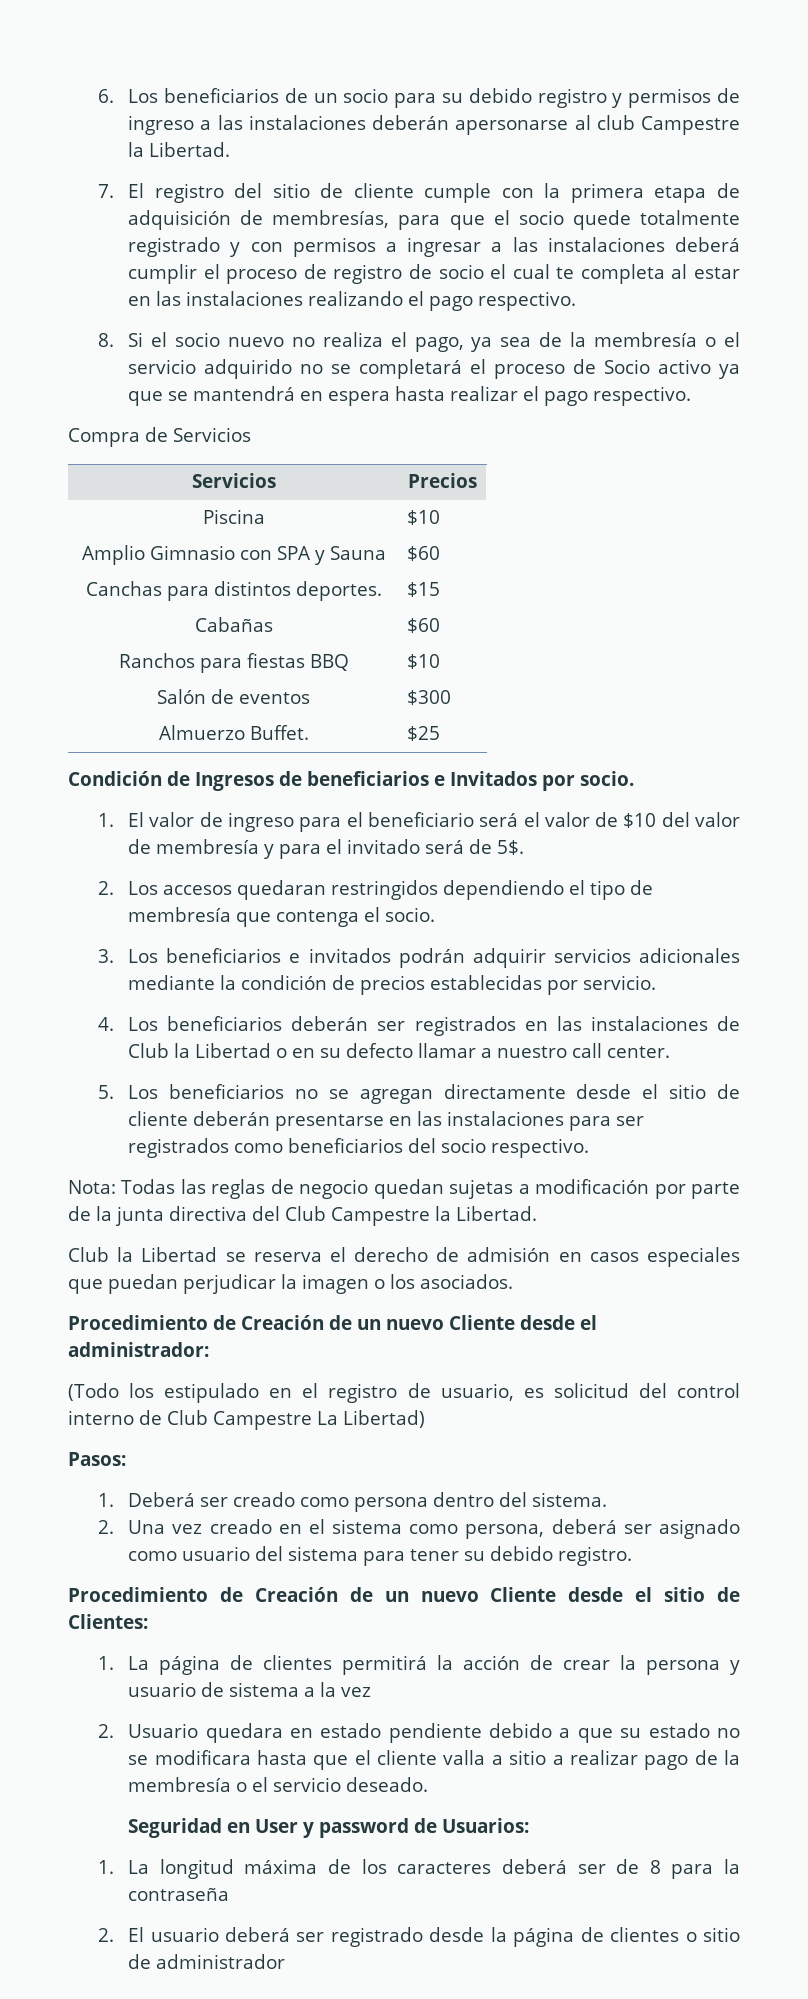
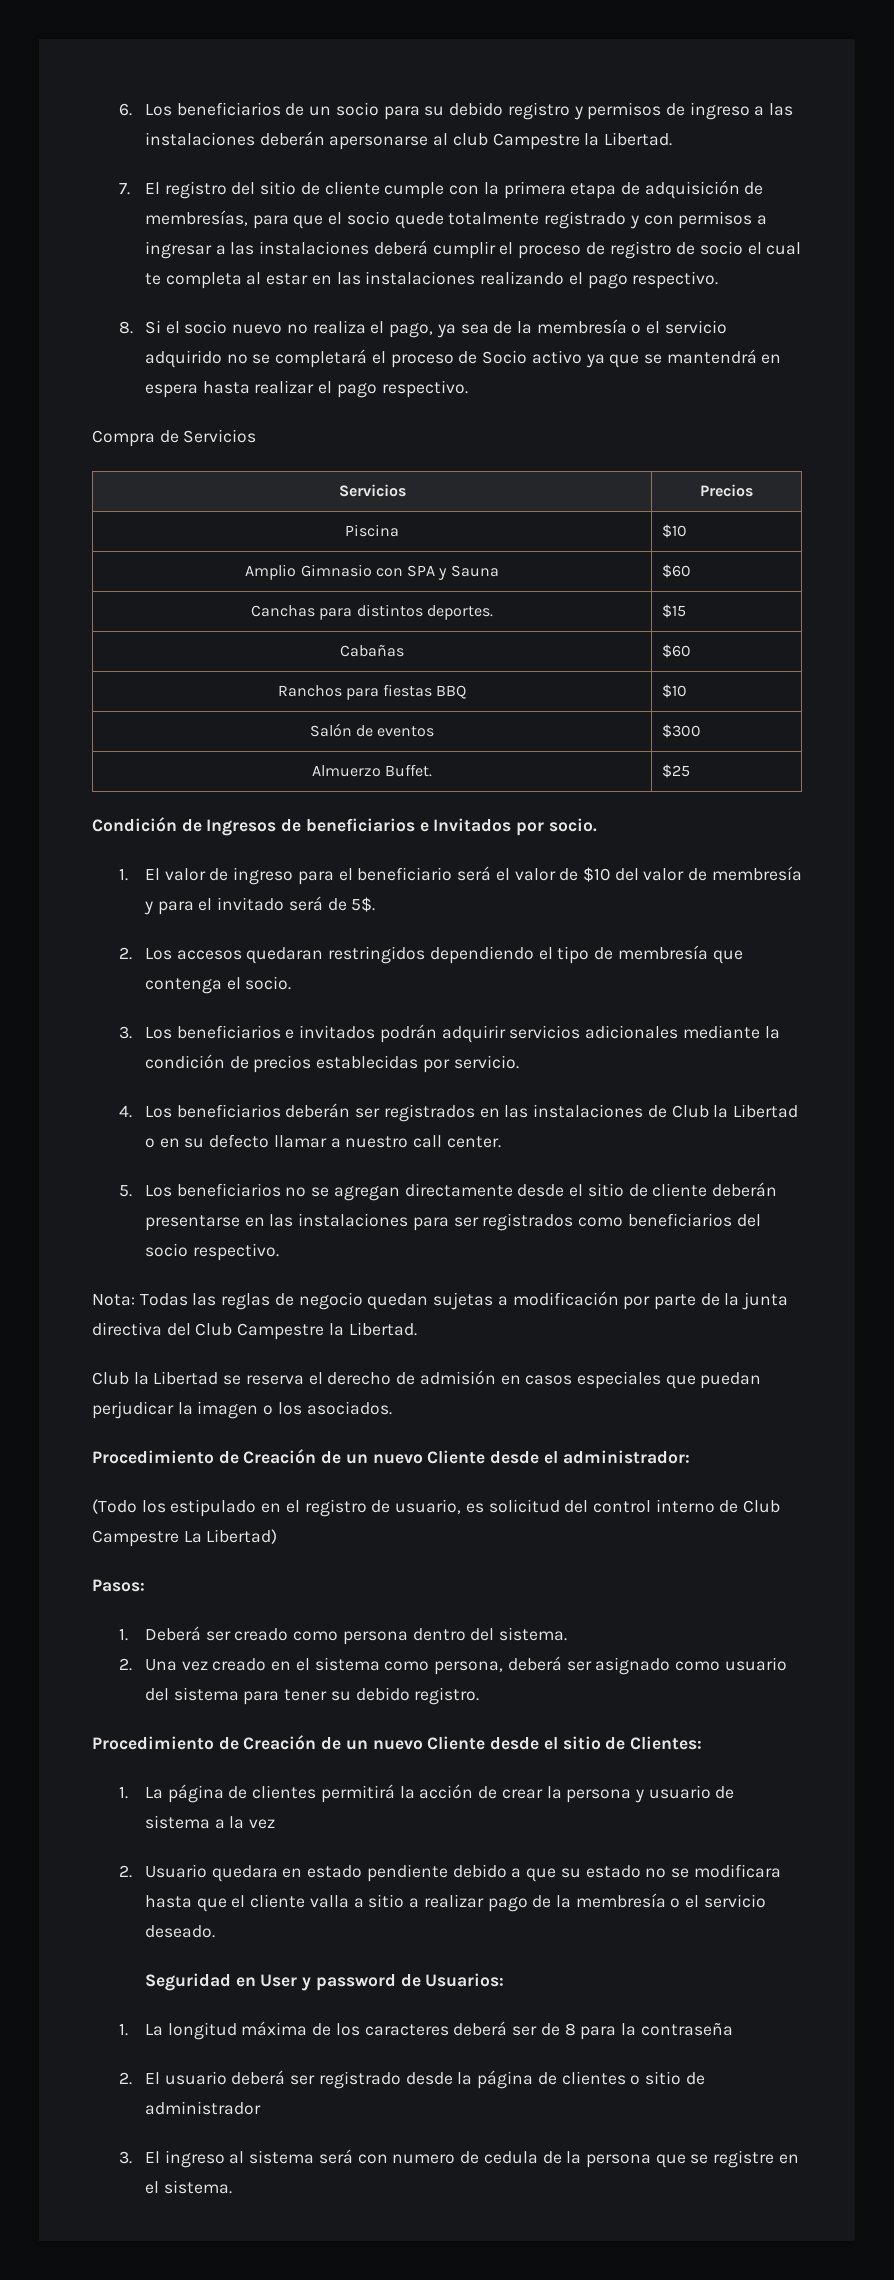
+ 3. El ingreso al sistema será con numero de cedula de la persona que se registre en el sistema.

